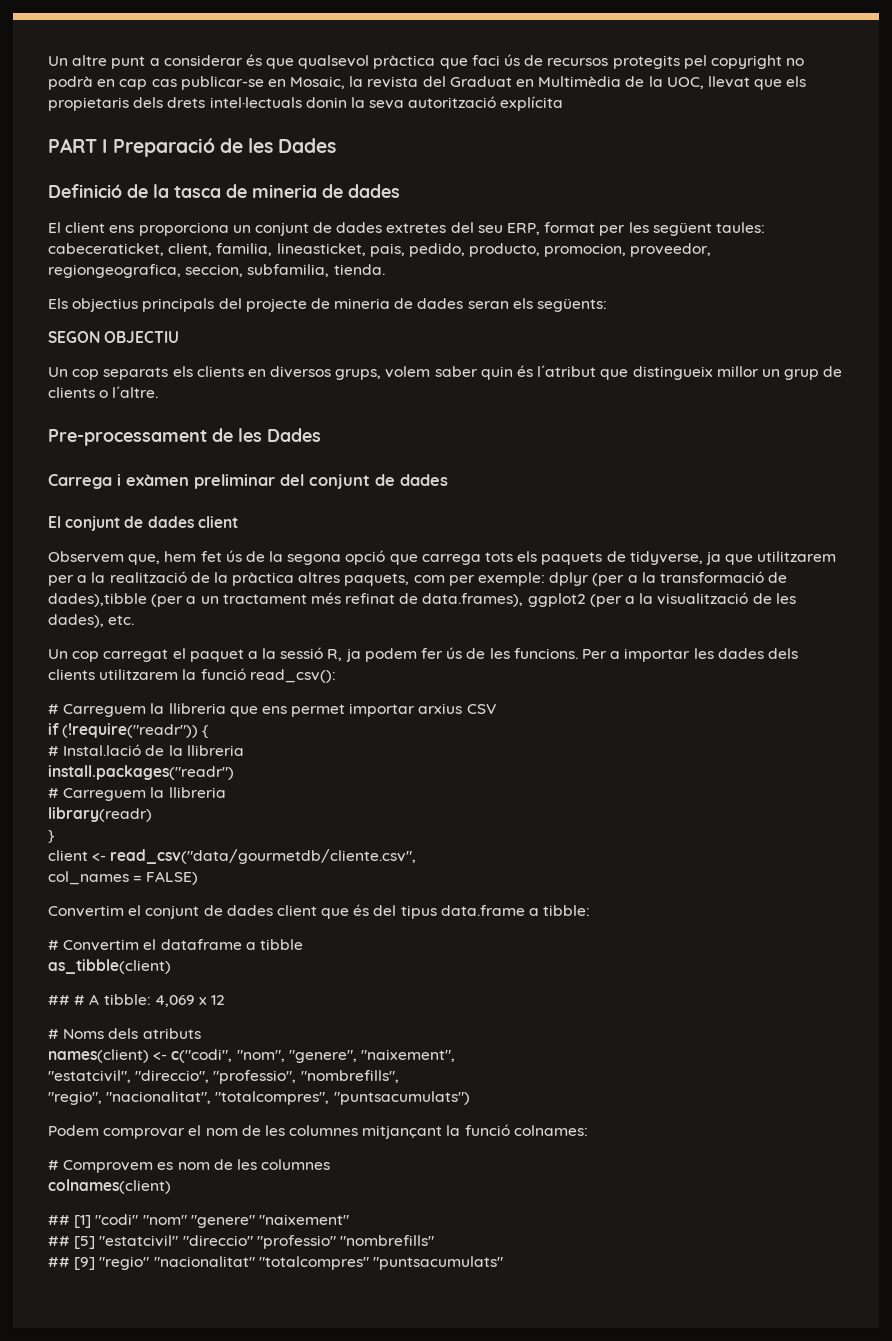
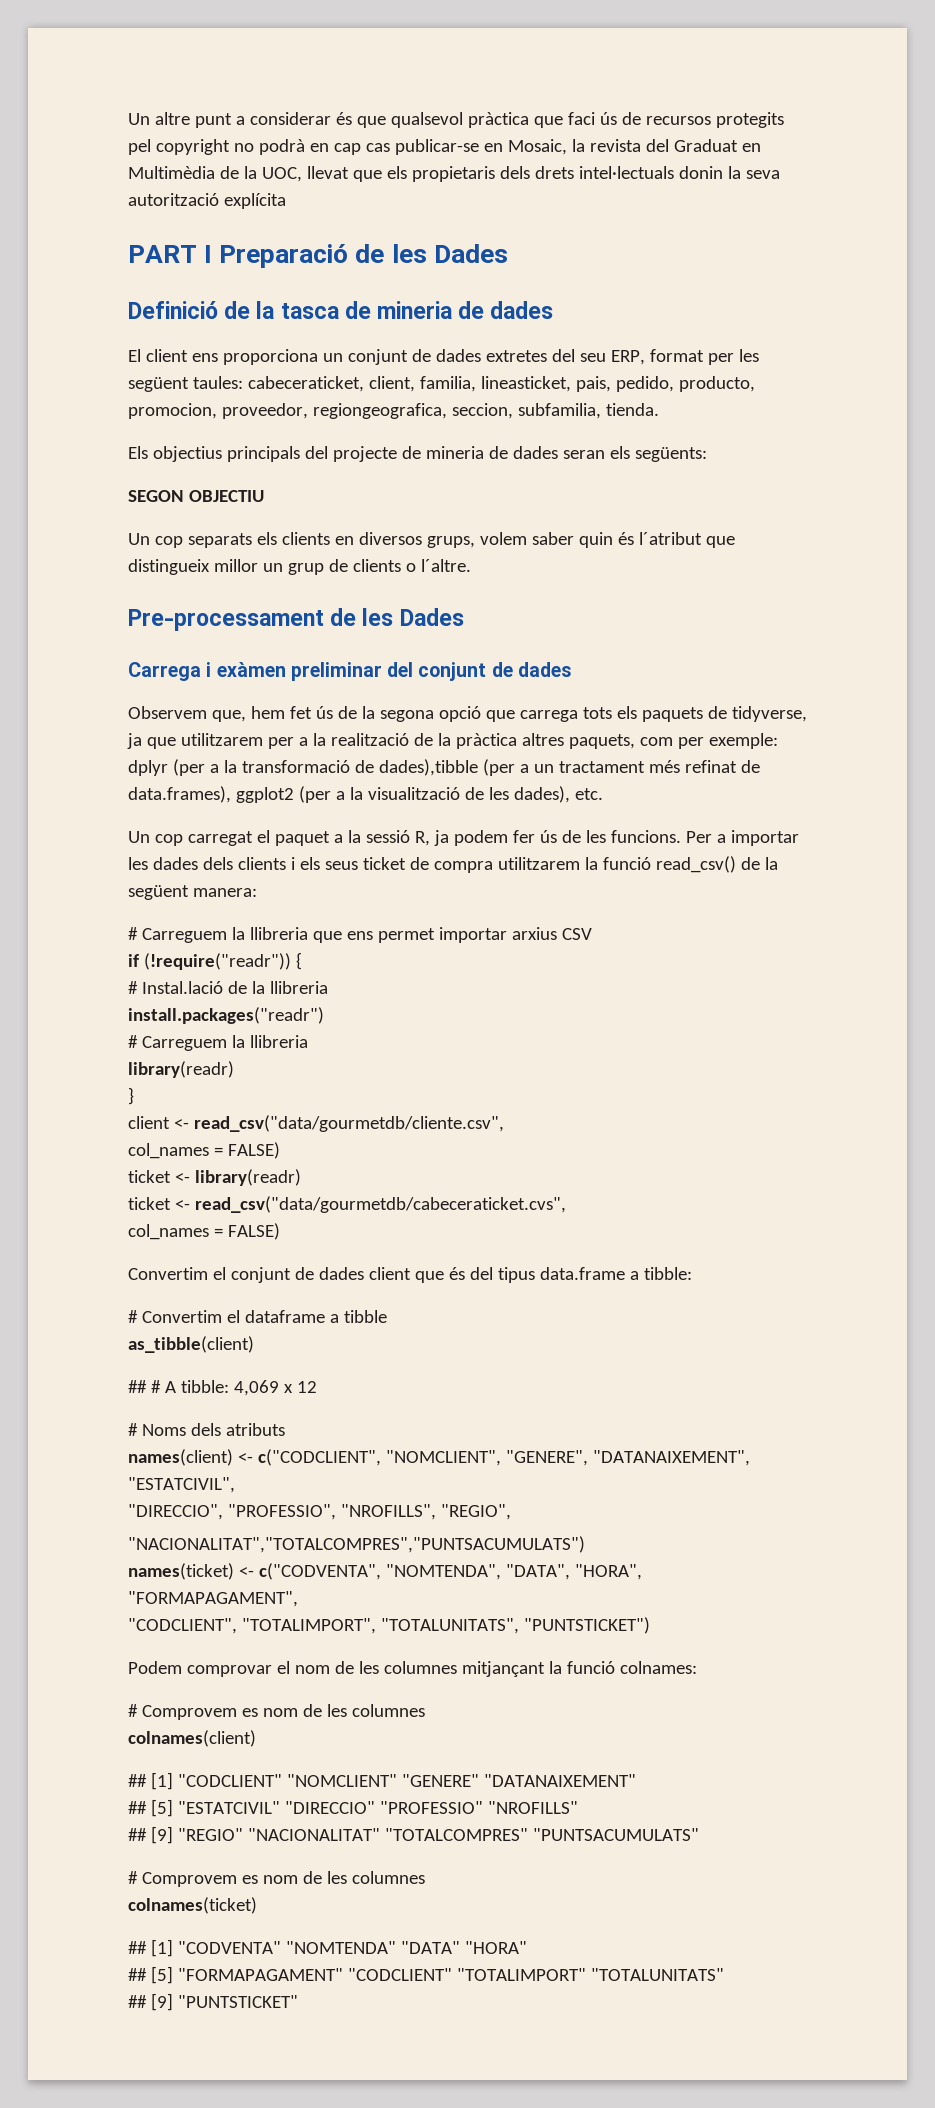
- El conjunt de dades client
- Per a importar les dades dels clients utilitzarem la funció read_csv():
+ Per a importar les dades dels clients i els seus ticket de compra utilitzarem la funció read_csv() de la següent manera:
+ ticket <- library(readr)
+ ticket <- read_csv("data/gourmetdb/cabeceraticket.cvs",
+ col_names = FALSE)
- names(client) <- c("codi", "nom", "genere", "naixement",
- "estatcivil", "direccio", "professio", "nombrefills",
- "regio", "nacionalitat", "totalcompres", "puntsacumulats")
+ names(client) <- c("CODCLIENT", "NOMCLIENT", "GENERE", "DATANAIXEMENT", "ESTATCIVIL",
+ "DIRECCIO", "PROFESSIO", "NROFILLS", "REGIO",
+ "NACIONALITAT","TOTALCOMPRES","PUNTSACUMULATS")
+ names(ticket) <- c("CODVENTA", "NOMTENDA", "DATA", "HORA", "FORMAPAGAMENT",
+ "CODCLIENT", "TOTALIMPORT", "TOTALUNITATS", "PUNTSTICKET")
- ## [1] "codi" "nom" "genere" "naixement"
- ## [5] "estatcivil" "direccio" "professio" "nombrefills"
- ## [9] "regio" "nacionalitat" "totalcompres" "puntsacumulats"
+ ## [1] "CODCLIENT" "NOMCLIENT" "GENERE" "DATANAIXEMENT"
+ ## [5] "ESTATCIVIL" "DIRECCIO" "PROFESSIO" "NROFILLS"
+ ## [9] "REGIO" "NACIONALITAT" "TOTALCOMPRES" "PUNTSACUMULATS"
+ # Comprovem es nom de les columnes
+ colnames(ticket)
+ ## [1] "CODVENTA" "NOMTENDA" "DATA" "HORA"
+ ## [5] "FORMAPAGAMENT" "CODCLIENT" "TOTALIMPORT" "TOTALUNITATS"
+ ## [9] "PUNTSTICKET"

